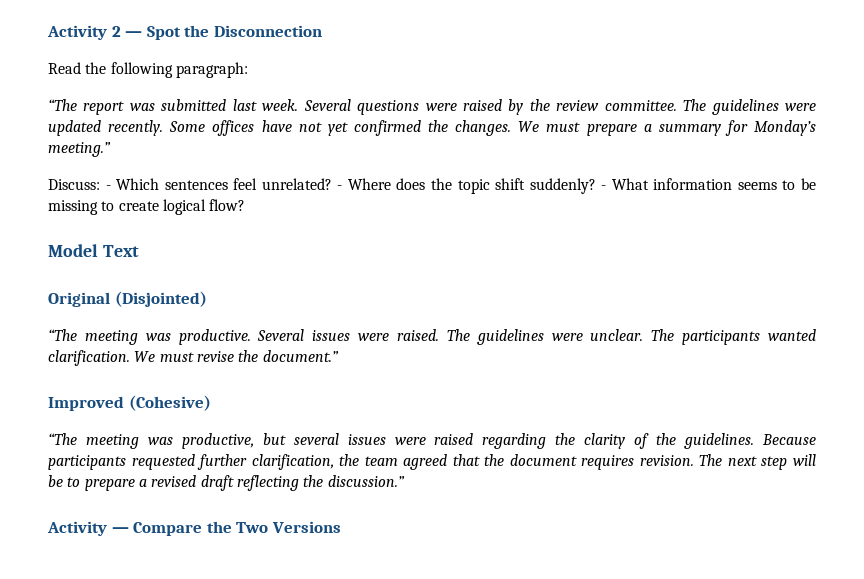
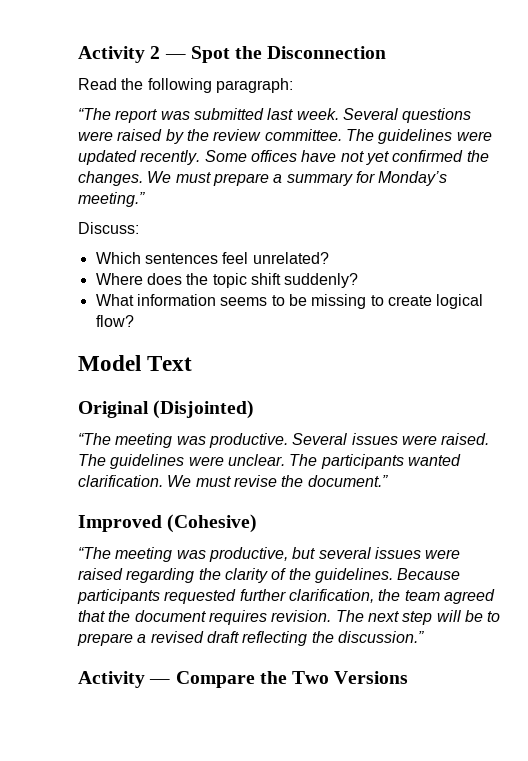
- Discuss: - Which sentences feel unrelated? - Where does the topic shift suddenly? - What information seems to be missing to create logical flow?
+ Discuss:
+ Which sentences feel unrelated?
+ Where does the topic shift suddenly?
+ What information seems to be missing to create logical flow?

